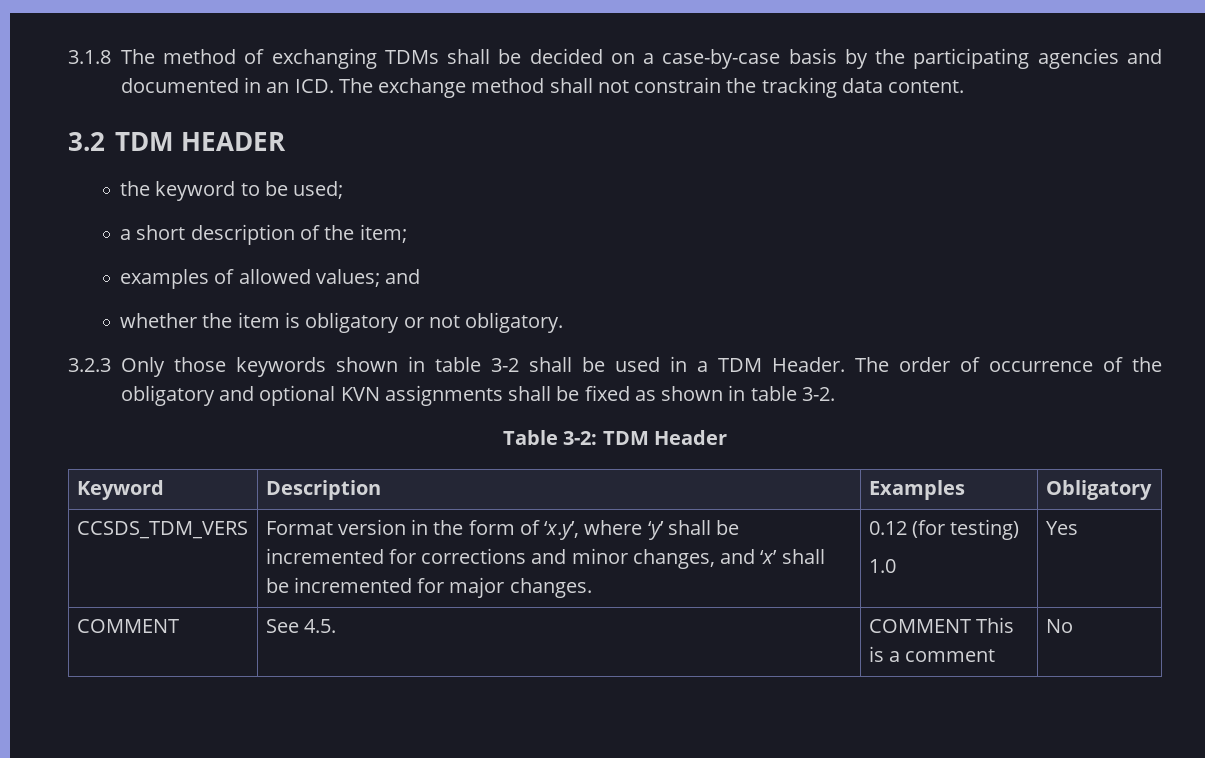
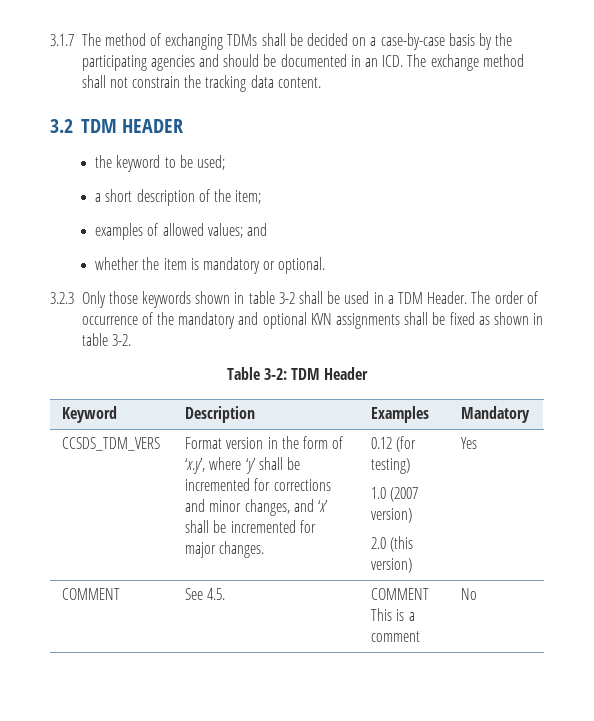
- 3.1.8 The method of exchanging TDMs shall be decided on a case-by-case basis by the participating agencies and documented in an ICD. The exchange method shall not constrain the tracking data content.
+ 3.1.7 The method of exchanging TDMs shall be decided on a case-by-case basis by the participating agencies and should be documented in an ICD. The exchange method shall not constrain the tracking data content.
- whether the item is obligatory or not obligatory.
+ whether the item is mandatory or optional.
- The order of occurrence of the obligatory and optional KVN assignments shall be fixed as shown in table 3-2.
+ The order of occurrence of the mandatory and optional KVN assignments shall be fixed as shown in table 3-2.
- Keyword | Description | Examples | Obligatory
+ Keyword | Description | Examples | Mandatory
  CCSDS_TDM_VERS | Format version in the form of ‘x.y’, where ‘y’ shall be incremented for corrections and minor changes, and ‘x’ shall be incremented for major changes. | 0.12 (for testing)
- 1.0 | Yes
+ 1.0 (2007 version)
+ 2.0 (this version) | Yes

